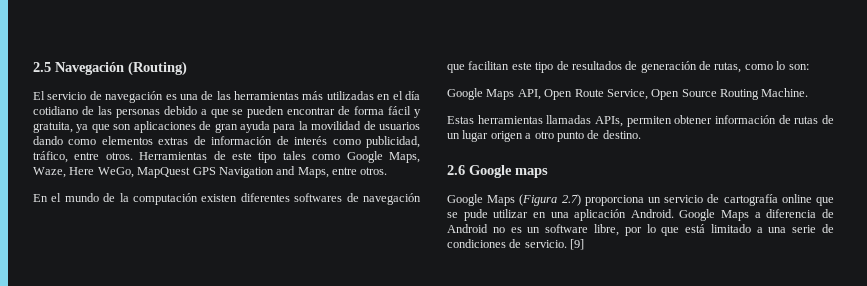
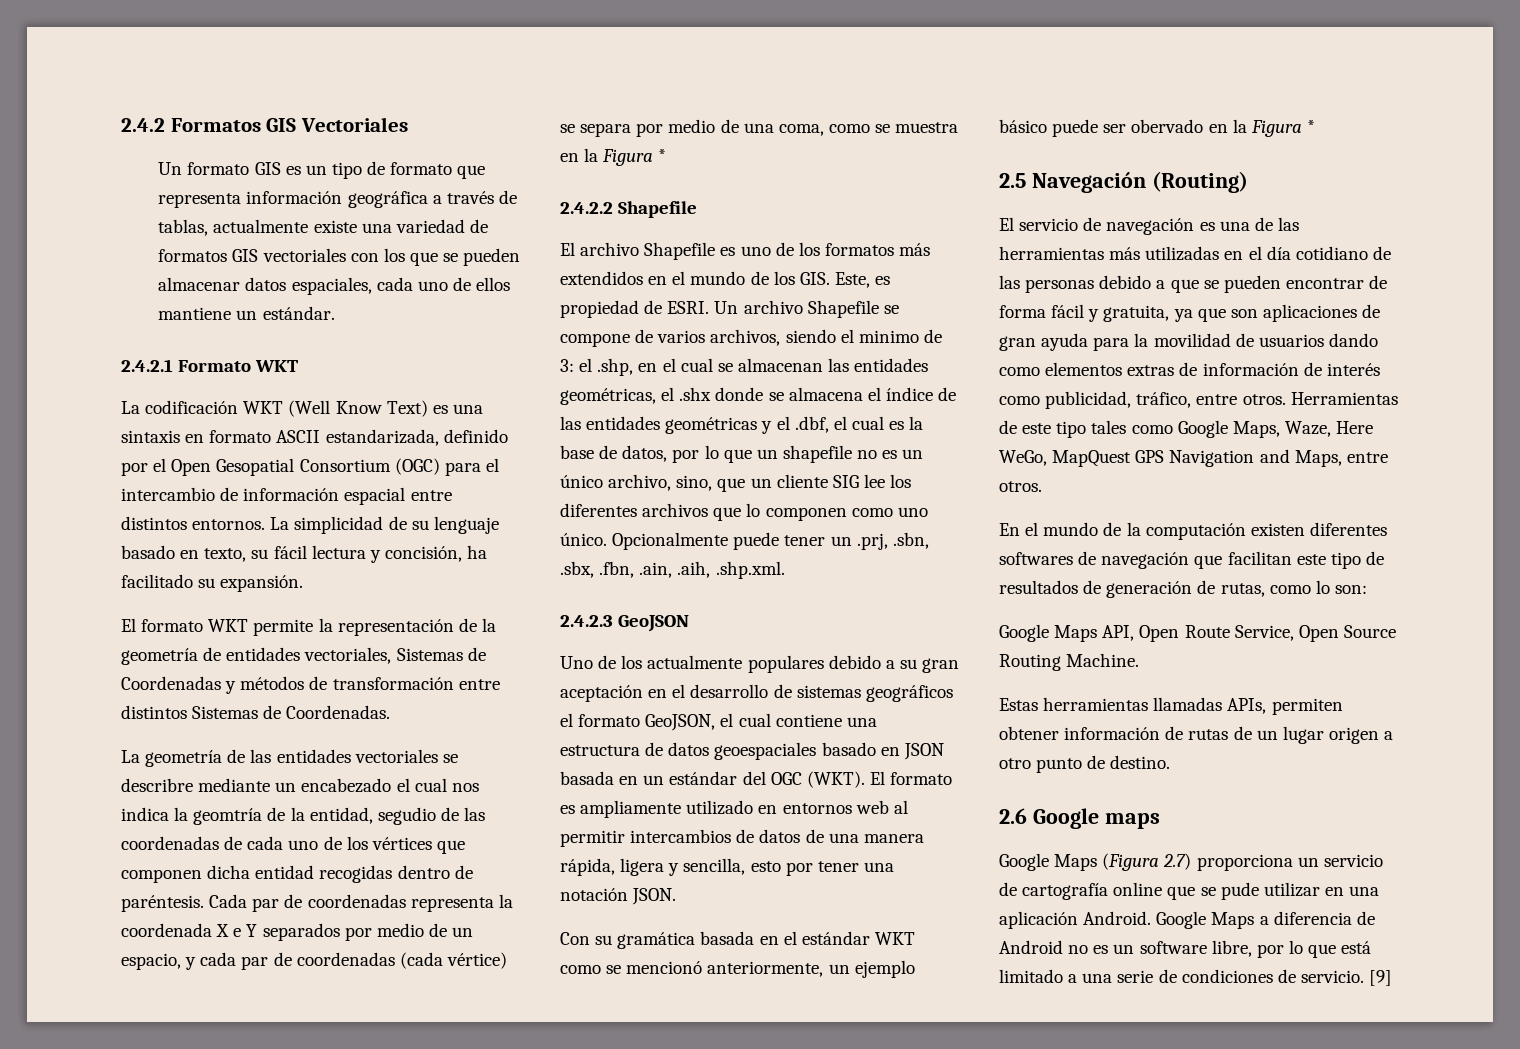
+ 2.4.2 Formatos GIS Vectoriales
+ Un formato GIS es un tipo de formato que representa información geográfica a través de tablas, actualmente existe una variedad de formatos GIS vectoriales con los que se pueden almacenar datos espaciales, cada uno de ellos mantiene un estándar.
+ 2.4.2.1 Formato WKT
+ La codificación WKT (Well Know Text) es una sintaxis en formato ASCII estandarizada, definido por el Open Gesopatial Consortium (OGC) para el intercambio de información espacial entre distintos entornos. La simplicidad de su lenguaje basado en texto, su fácil lectura y concisión, ha facilitado su expansión.
+ El formato WKT permite la representación de la geometría de entidades vectoriales, Sistemas de Coordenadas y métodos de transformación entre distintos Sistemas de Coordenadas.
+ La geometría de las entidades vectoriales se describre mediante un encabezado el cual nos indica la geomtría de la entidad, segudio de las coordenadas de cada uno de los vértices que componen dicha entidad recogidas dentro de paréntesis. Cada par de coordenadas representa la coordenada X e Y separados por medio de un espacio, y cada par de coordenadas (cada vértice) se separa por medio de una coma, como se muestra en la Figura *
+ 2.4.2.2 Shapefile
+ El archivo Shapefile es uno de los formatos más extendidos en el mundo de los GIS. Este, es propiedad de ESRI. Un archivo Shapefile se compone de varios archivos, siendo el minimo de 3: el .shp, en el cual se almacenan las entidades geométricas, el .shx donde se almacena el índice de las entidades geométricas y el .dbf, el cual es la base de datos, por lo que un shapefile no es un único archivo, sino, que un cliente SIG lee los diferentes archivos que lo componen como uno único. Opcionalmente puede tener un .prj, .sbn, .sbx, .fbn, .ain, .aih, .shp.xml.
+ 2.4.2.3 GeoJSON
+ Uno de los actualmente populares debido a su gran aceptación en el desarrollo de sistemas geográficos el formato GeoJSON, el cual contiene una estructura de datos geoespaciales basado en JSON basada en un estándar del OGC (WKT). El formato es ampliamente utilizado en entornos web al permitir intercambios de datos de una manera rápida, ligera y sencilla, esto por tener una notación JSON.
+ Con su gramática basada en el estándar WKT como se mencionó anteriormente, un ejemplo básico puede ser obervado en la Figura *

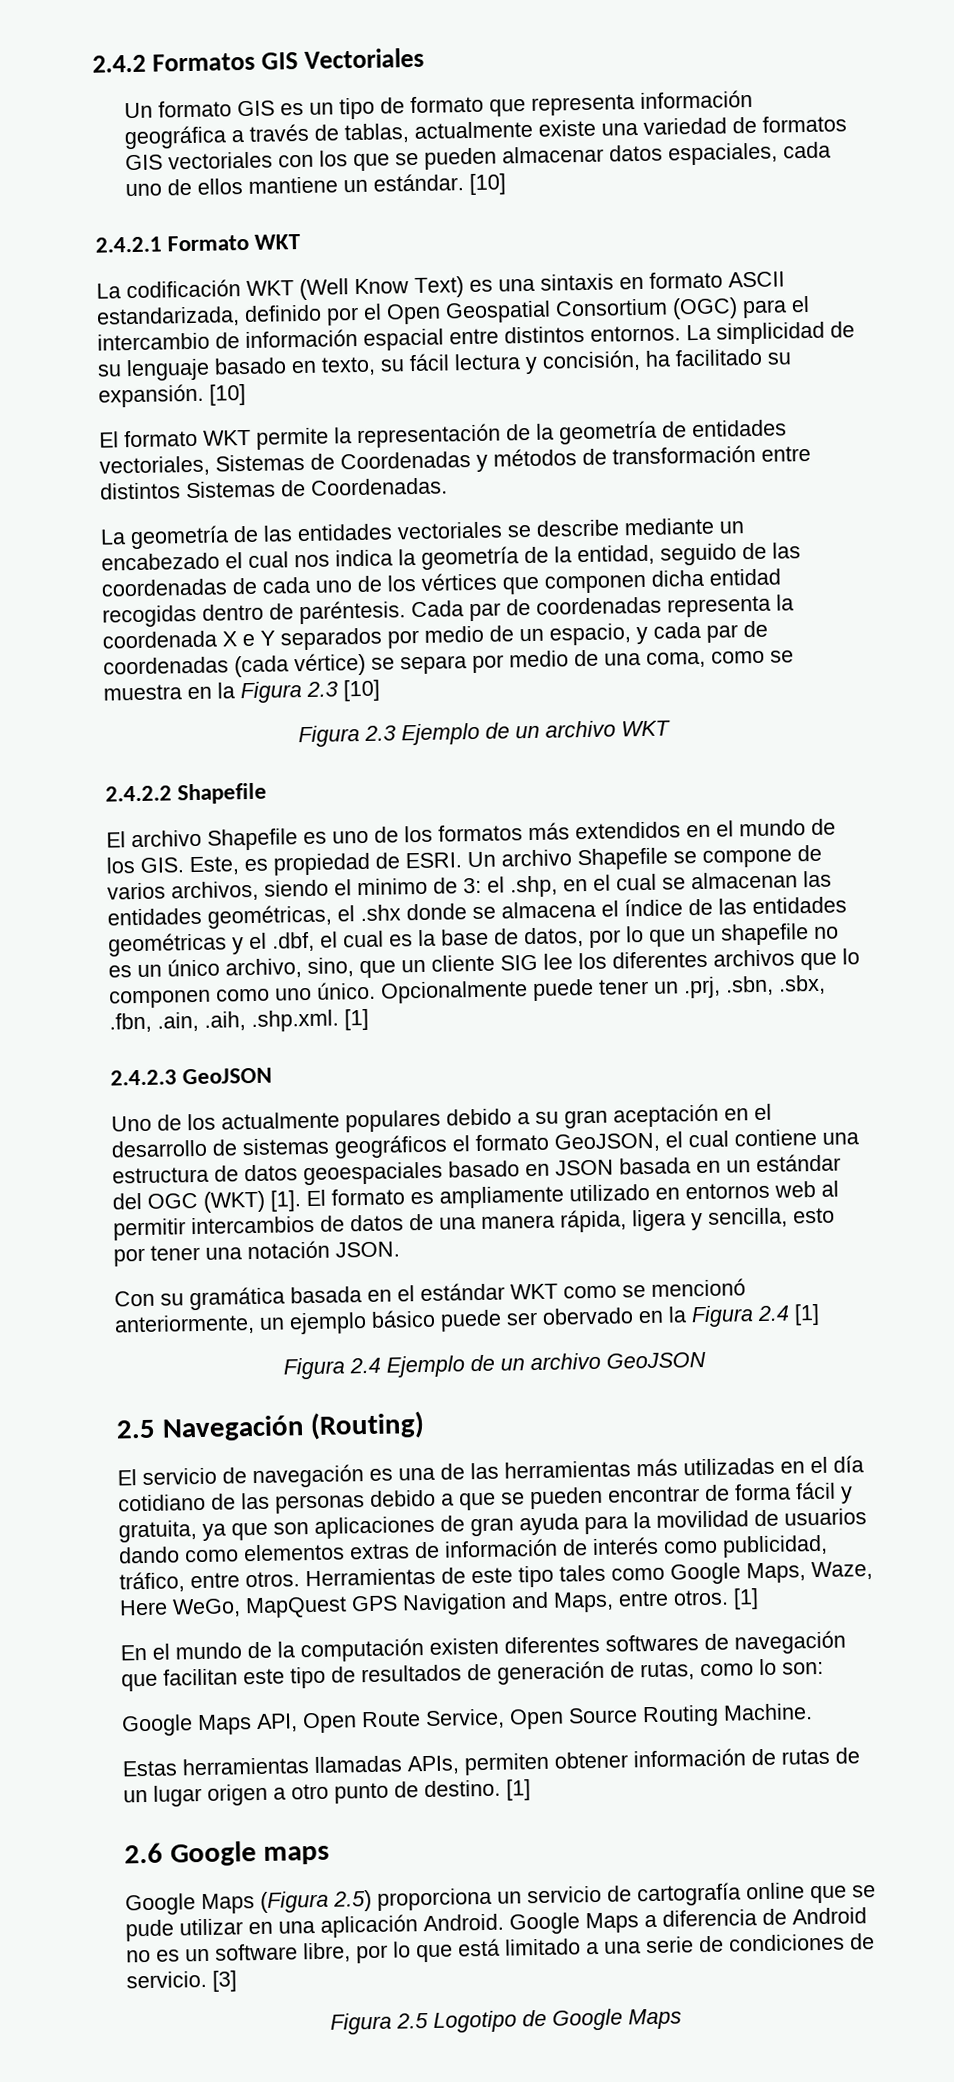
- Un formato GIS es un tipo de formato que representa información geográfica a través de tablas, actualmente existe una variedad de formatos GIS vectoriales con los que se pueden almacenar datos espaciales, cada uno de ellos mantiene un estándar.
+ Un formato GIS es un tipo de formato que representa información geográfica a través de tablas, actualmente existe una variedad de formatos GIS vectoriales con los que se pueden almacenar datos espaciales, cada uno de ellos mantiene un estándar. [10]
- La codificación WKT (Well Know Text) es una sintaxis en formato ASCII estandarizada, definido por el Open Gesopatial Consortium (OGC) para el intercambio de información espacial entre distintos entornos.
+ La codificación WKT (Well Know Text) es una sintaxis en formato ASCII estandarizada, definido por el Open Geospatial Consortium (OGC) para el intercambio de información espacial entre distintos entornos.
- La simplicidad de su lenguaje basado en texto, su fácil lectura y concisión, ha facilitado su expansión.
+ La simplicidad de su lenguaje basado en texto, su fácil lectura y concisión, ha facilitado su expansión. [10]
- La geometría de las entidades vectoriales se describre mediante un encabezado el cual nos indica la geomtría de la entidad, segudio de las coordenadas de cada uno de los vértices que componen dicha entidad recogidas dentro de paréntesis.
+ La geometría de las entidades vectoriales se describe mediante un encabezado el cual nos indica la geometría de la entidad, seguido de las coordenadas de cada uno de los vértices que componen dicha entidad recogidas dentro de paréntesis.
- Cada par de coordenadas representa la coordenada X e Y separados por medio de un espacio, y cada par de coordenadas (cada vértice) se separa por medio de una coma, como se muestra en la Figura *
+ Cada par de coordenadas representa la coordenada X e Y separados por medio de un espacio, y cada par de coordenadas (cada vértice) se separa por medio de una coma, como se muestra en la Figura 2.3 [10]
+ Figura 2.3 Ejemplo de un archivo WKT
- Opcionalmente puede tener un .prj, .sbn, .sbx, .fbn, .ain, .aih, .shp.xml.
+ Opcionalmente puede tener un .prj, .sbn, .sbx, .fbn, .ain, .aih, .shp.xml. [1]
- Uno de los actualmente populares debido a su gran aceptación en el desarrollo de sistemas geográficos el formato GeoJSON, el cual contiene una estructura de datos geoespaciales basado en JSON basada en un estándar del OGC (WKT).
+ Uno de los actualmente populares debido a su gran aceptación en el desarrollo de sistemas geográficos el formato GeoJSON, el cual contiene una estructura de datos geoespaciales basado en JSON basada en un estándar del OGC (WKT) [1].
- Con su gramática basada en el estándar WKT como se mencionó anteriormente, un ejemplo básico puede ser obervado en la Figura *
+ Con su gramática basada en el estándar WKT como se mencionó anteriormente, un ejemplo básico puede ser obervado en la Figura 2.4 [1]
+ Figura 2.4 Ejemplo de un archivo GeoJSON
- Herramientas de este tipo tales como Google Maps, Waze, Here WeGo, MapQuest GPS Navigation and Maps, entre otros.
+ Herramientas de este tipo tales como Google Maps, Waze, Here WeGo, MapQuest GPS Navigation and Maps, entre otros. [1]
- Estas herramientas llamadas APIs, permiten obtener información de rutas de un lugar origen a otro punto de destino.
+ Estas herramientas llamadas APIs, permiten obtener información de rutas de un lugar origen a otro punto de destino. [1]
- Google Maps (Figura 2.7) proporciona un servicio de cartografía online que se pude utilizar en una aplicación Android.
+ Google Maps (Figura 2.5) proporciona un servicio de cartografía online que se pude utilizar en una aplicación Android.
- [9]
+ [3]
+ Figura 2.5 Logotipo de Google Maps

